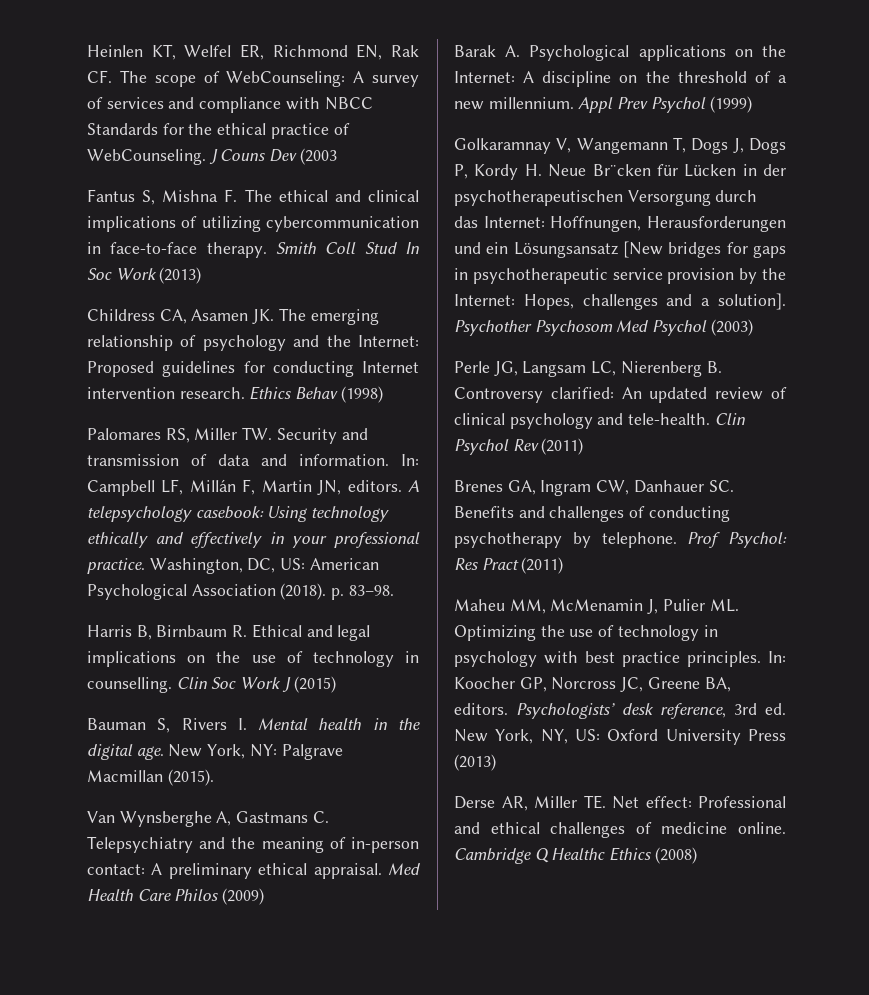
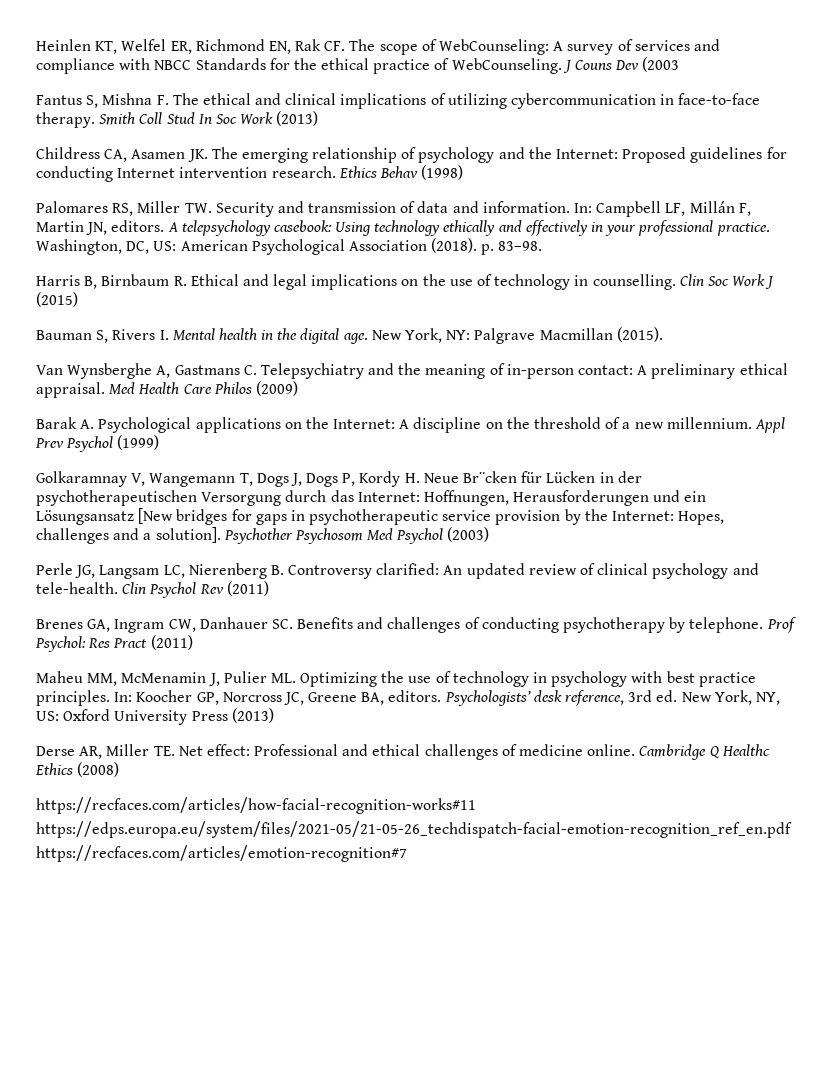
+ https://recfaces.com/articles/how-facial-recognition-works#11
+ https://edps.europa.eu/system/files/2021-05/21-05-26_techdispatch-facial-emotion-recognition_ref_en.pdf
+ https://recfaces.com/articles/emotion-recognition#7

